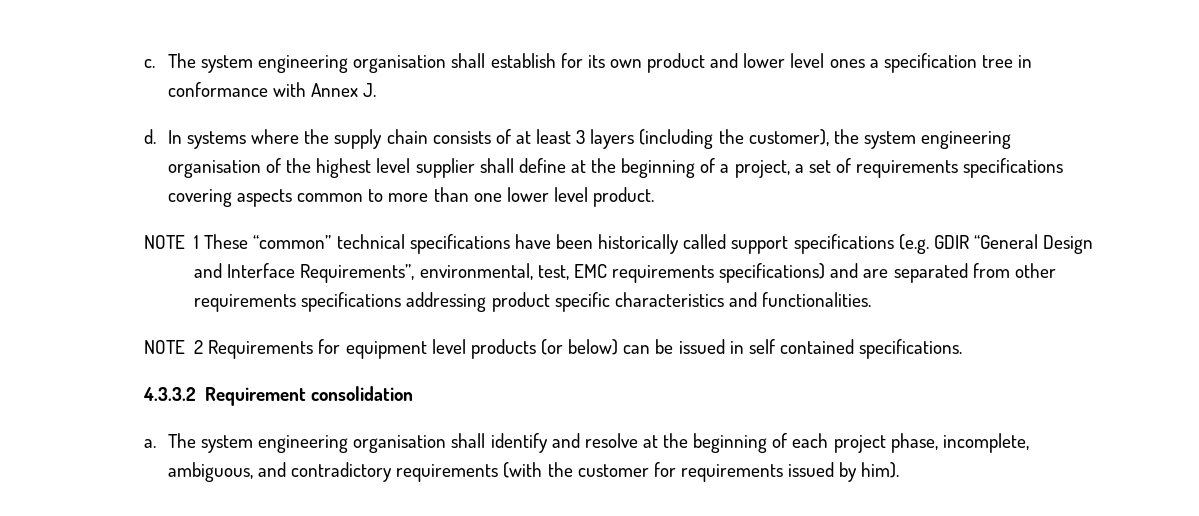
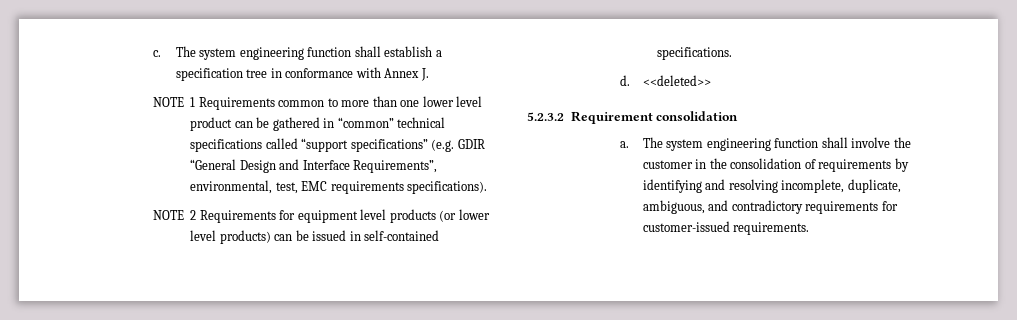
- The system engineering organisation shall establish for its own product and lower level ones a specification tree in conformance with Annex J.
+ The system engineering function shall establish a specification tree in conformance with Annex J.
- d. In systems where the supply chain consists of at least 3 layers (including the customer), the system engineering organisation of the highest level supplier shall define at the beginning of a project, a set of requirements specifications covering aspects common to more than one lower level product.
- NOTE 1 These “common” technical specifications have been historically called support specifications (e.g. GDIR “General Design and Interface Requirements”, environmental, test, EMC requirements specifications) and are separated from other requirements specifications addressing product specific characteristics and functionalities.
+ NOTE 1 Requirements common to more than one lower level product can be gathered in “common” technical specifications called “support specifications” (e.g. GDIR “General Design and Interface Requirements”, environmental, test, EMC requirements specifications).
- NOTE 2 Requirements for equipment level products (or below) can be issued in self contained specifications.
+ NOTE 2 Requirements for equipment level products (or lower level products) can be issued in self-contained specifications.
- 4.3.3.2 Requirement consolidation
+ d. <<deleted>>
+ 5.2.3.2 Requirement consolidation
- The system engineering organisation shall identify and resolve at the beginning of each project phase, incomplete, ambiguous, and contradictory requirements (with the customer for requirements issued by him).
+ The system engineering function shall involve the customer in the consolidation of requirements by identifying and resolving incomplete, duplicate, ambiguous, and contradictory requirements for customer-issued requirements.

